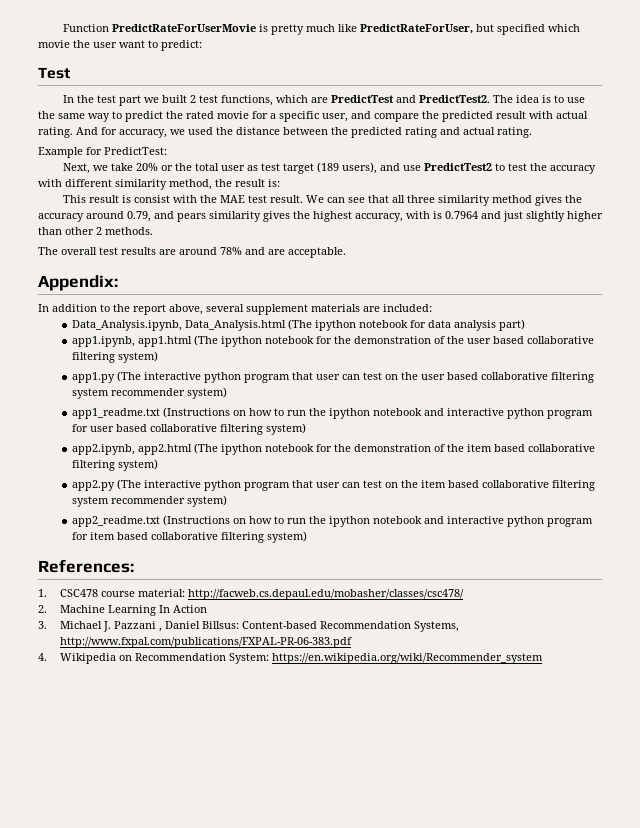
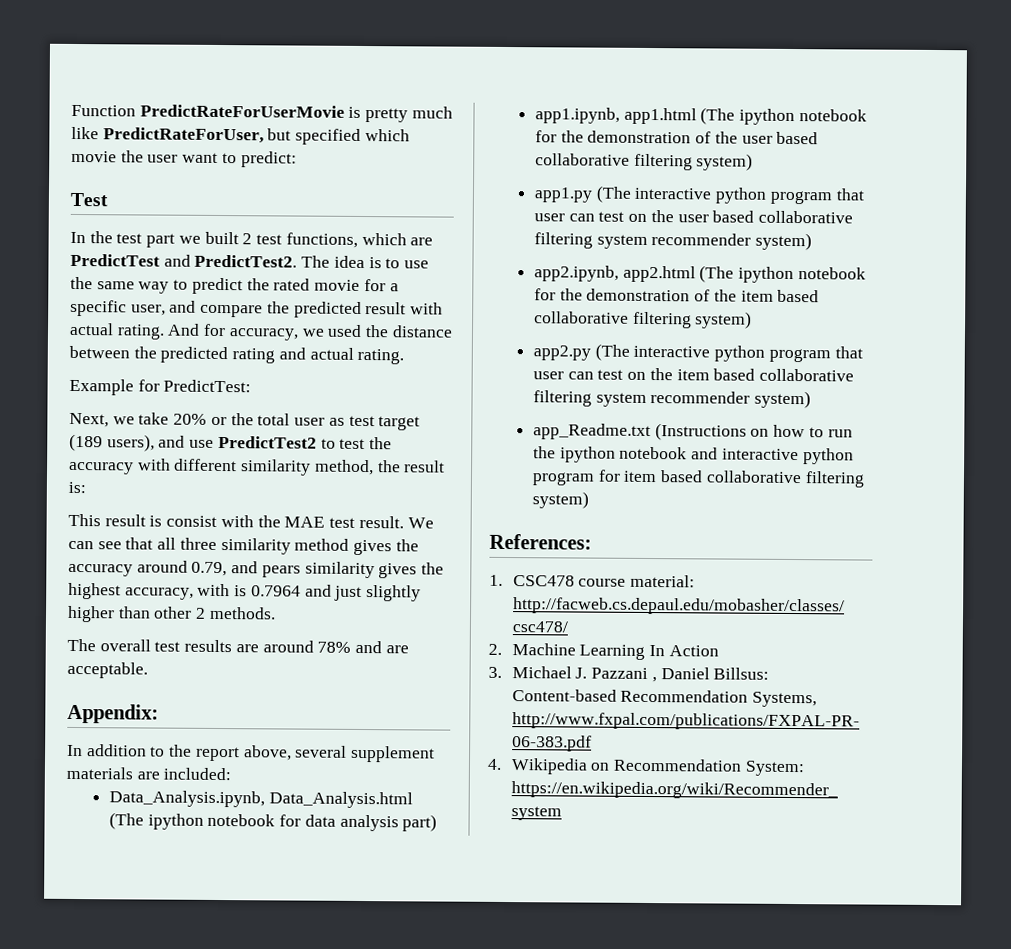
- app1_readme.txt (Instructions on how to run the ipython notebook and interactive python program for user based collaborative filtering system)
- app2_readme.txt (Instructions on how to run the ipython notebook and interactive python program for item based collaborative filtering system)
+ app_Readme.txt (Instructions on how to run the ipython notebook and interactive python program for item based collaborative filtering system)

